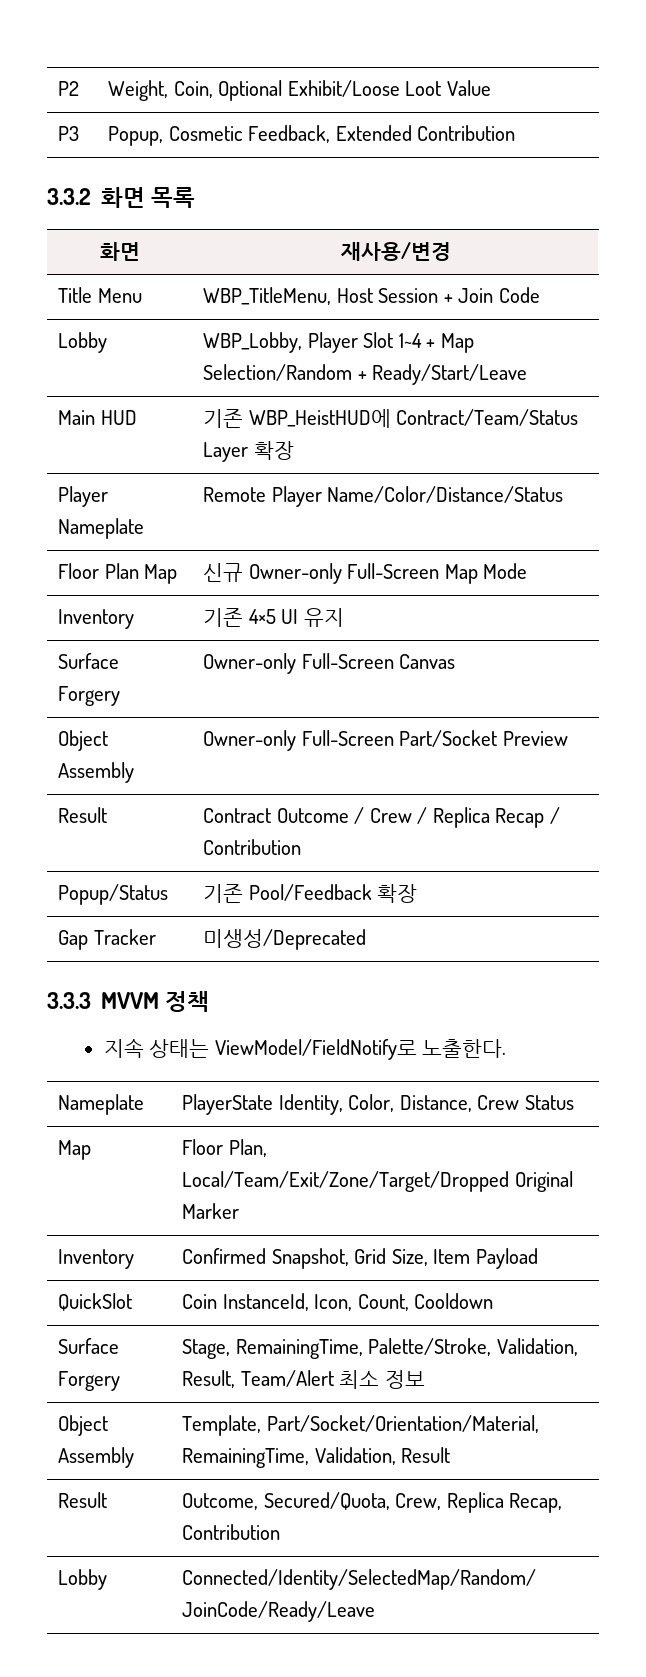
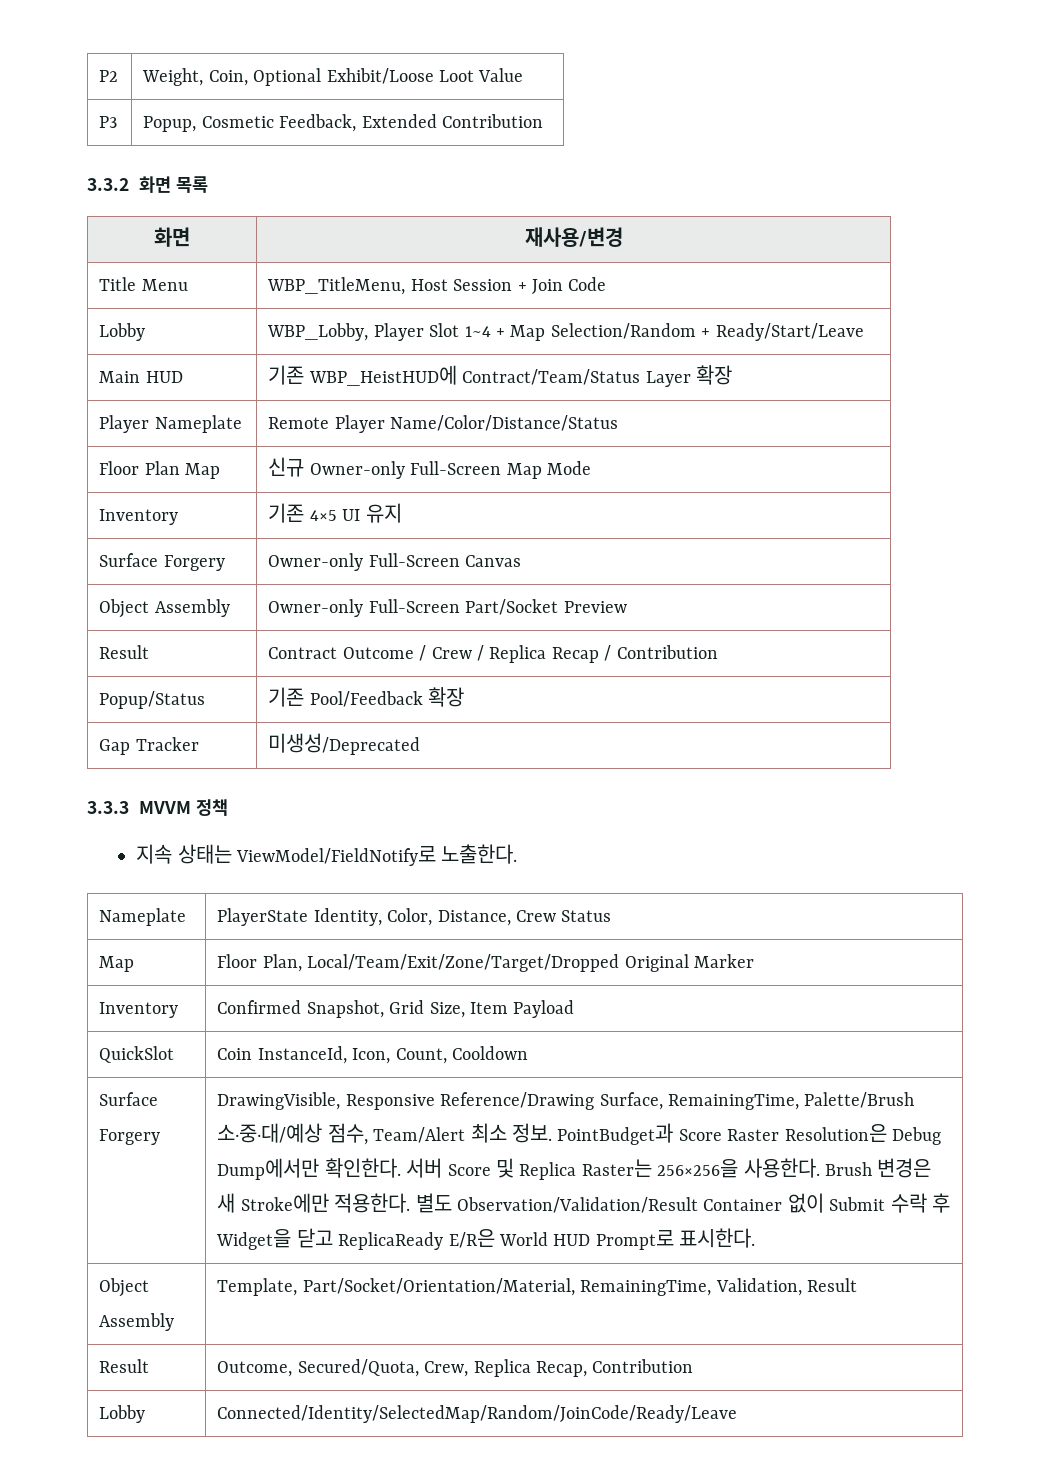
- Stage, RemainingTime, Palette/Stroke, Validation, Result, Team/Alert 최소 정보
+ DrawingVisible, Responsive Reference/Drawing Surface, RemainingTime, Palette/Brush 소·중·대/예상 점수, Team/Alert 최소 정보. PointBudget과 Score Raster Resolution은 Debug Dump에서만 확인한다. 서버 Score 및 Replica Raster는 256×256을 사용한다. Brush 변경은 새 Stroke에만 적용한다. 별도 Observation/Validation/Result Container 없이 Submit 수락 후 Widget을 닫고 ReplicaReady E/R은 World HUD Prompt로 표시한다.

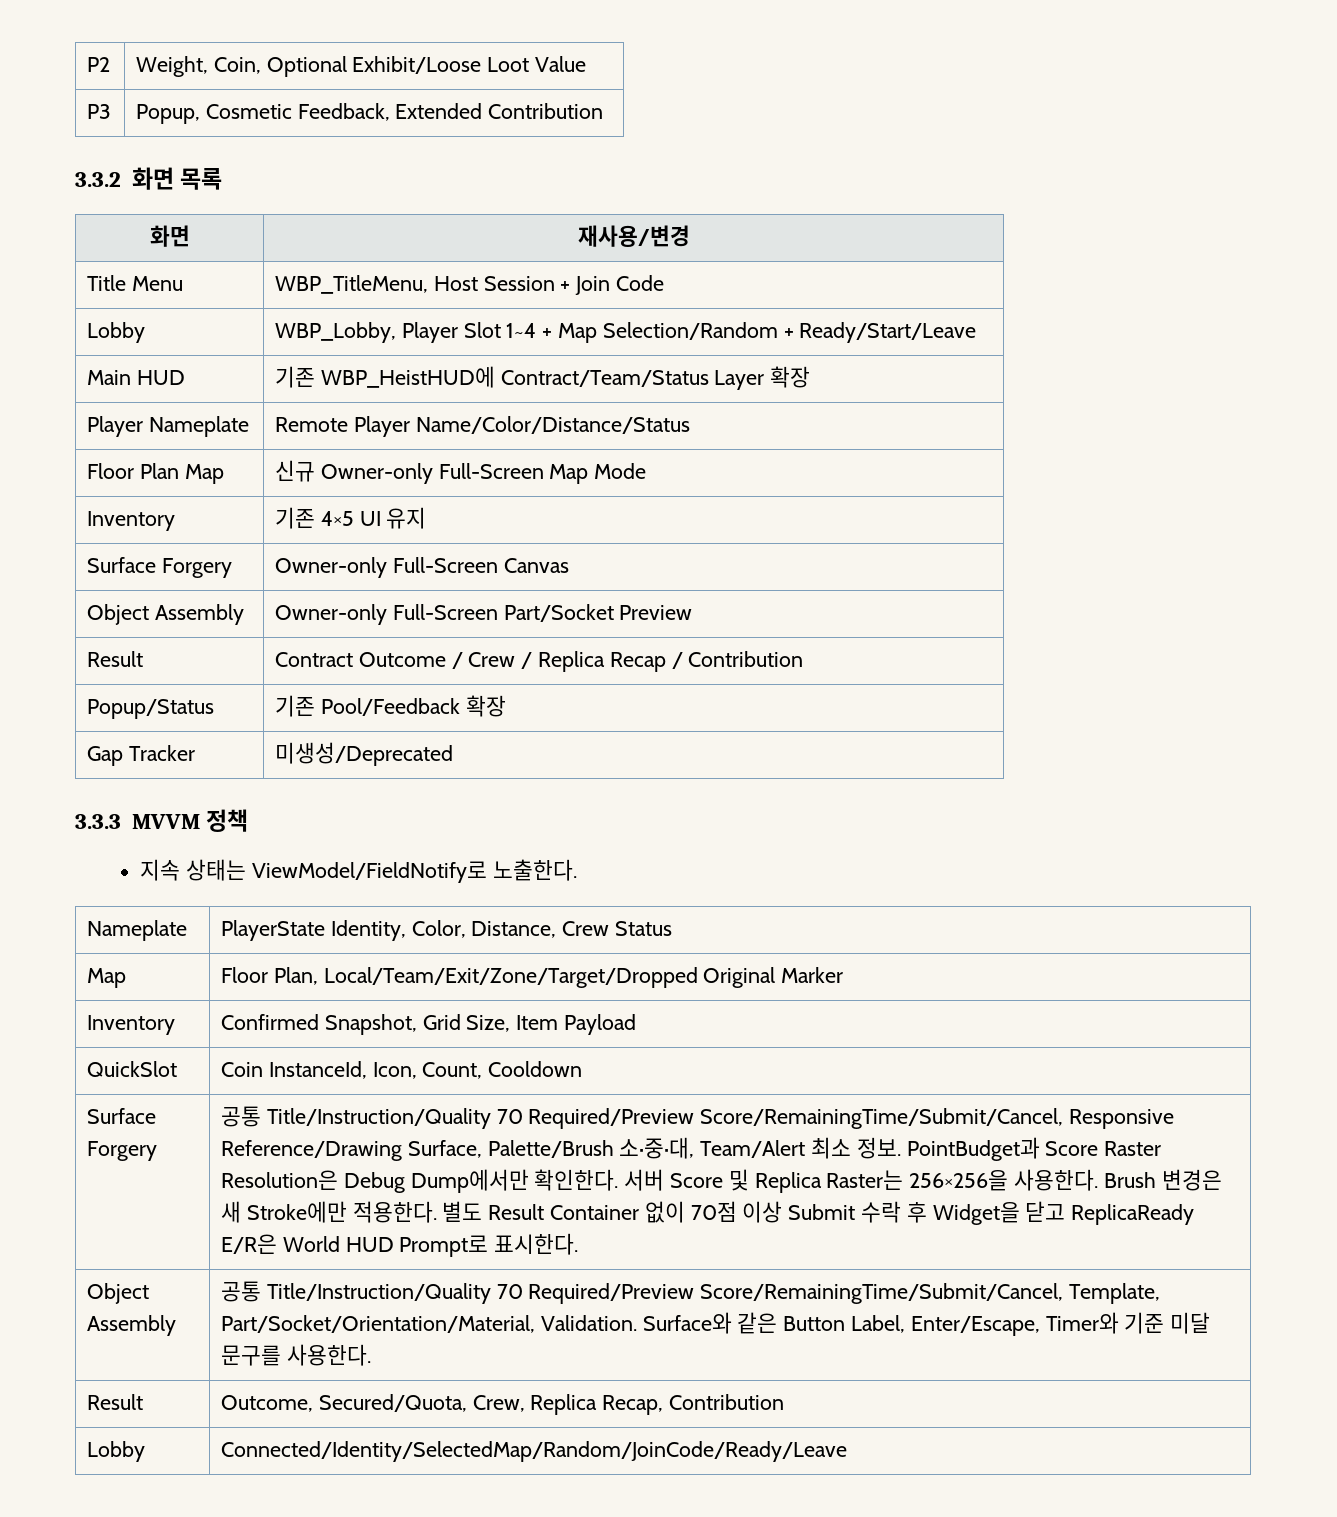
- DrawingVisible, Responsive Reference/Drawing Surface, RemainingTime, Palette/Brush 소·중·대/예상 점수, Team/Alert 최소 정보.
+ 공통 Title/Instruction/Quality 70 Required/Preview Score/RemainingTime/Submit/Cancel, Responsive Reference/Drawing Surface, Palette/Brush 소·중·대, Team/Alert 최소 정보.
- 별도 Observation/Validation/Result Container 없이 Submit 수락 후 Widget을 닫고 ReplicaReady E/R은 World HUD Prompt로 표시한다.
+ 별도 Result Container 없이 70점 이상 Submit 수락 후 Widget을 닫고 ReplicaReady E/R은 World HUD Prompt로 표시한다.
- Object Assembly | Template, Part/Socket/Orientation/Material, RemainingTime, Validation, Result
+ Object Assembly | 공통 Title/Instruction/Quality 70 Required/Preview Score/RemainingTime/Submit/Cancel, Template, Part/Socket/Orientation/Material, Validation. Surface와 같은 Button Label, Enter/Escape, Timer와 기준 미달 문구를 사용한다.

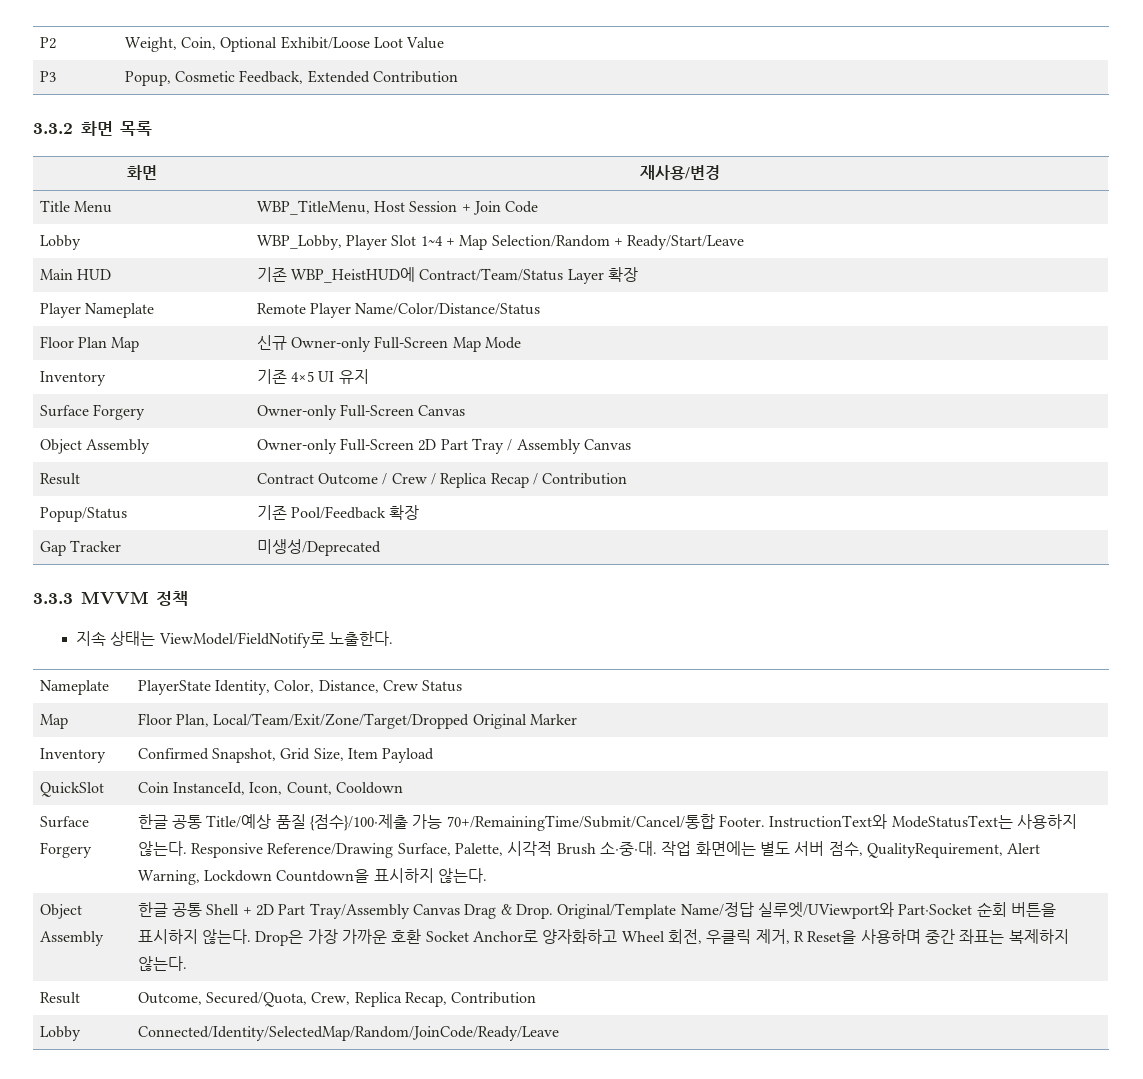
- Object Assembly | Owner-only Full-Screen Part/Socket Preview
+ Object Assembly | Owner-only Full-Screen 2D Part Tray / Assembly Canvas
- 공통 Title/Instruction/Quality 70 Required/Preview Score/RemainingTime/Submit/Cancel, Responsive Reference/Drawing Surface, Palette/Brush 소·중·대, Team/Alert 최소 정보. PointBudget과 Score Raster Resolution은 Debug Dump에서만 확인한다. 서버 Score 및 Replica Raster는 256×256을 사용한다. Brush 변경은 새 Stroke에만 적용한다. 별도 Result Container 없이 70점 이상 Submit 수락 후 Widget을 닫고 ReplicaReady E/R은 World HUD Prompt로 표시한다.
- Object Assembly | 공통 Title/Instruction/Quality 70 Required/Preview Score/RemainingTime/Submit/Cancel, Template, Part/Socket/Orientation/Material, Validation. Surface와 같은 Button Label, Enter/Escape, Timer와 기준 미달 문구를 사용한다.
+ 한글 공통 Title/예상 품질 {점수}/100·제출 가능 70+/RemainingTime/Submit/Cancel/통합 Footer. InstructionText와 ModeStatusText는 사용하지 않는다. Responsive Reference/Drawing Surface, Palette, 시각적 Brush 소·중·대. 작업 화면에는 별도 서버 점수, QualityRequirement, Alert Warning, Lockdown Countdown을 표시하지 않는다.
+ Object Assembly | 한글 공통 Shell + 2D Part Tray/Assembly Canvas Drag & Drop. Original/Template Name/정답 실루엣/UViewport와 Part·Socket 순회 버튼을 표시하지 않는다. Drop은 가장 가까운 호환 Socket Anchor로 양자화하고 Wheel 회전, 우클릭 제거, R Reset을 사용하며 중간 좌표는 복제하지 않는다.

